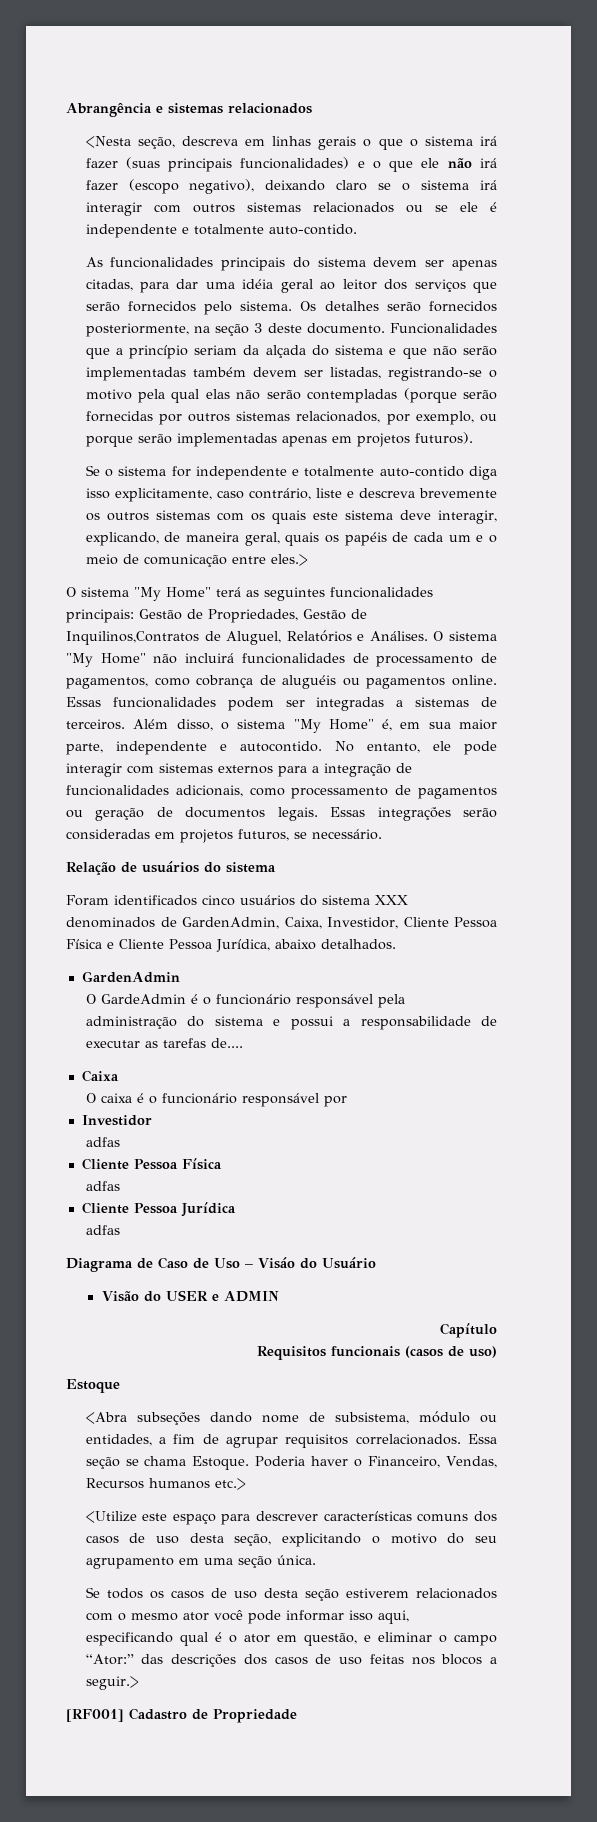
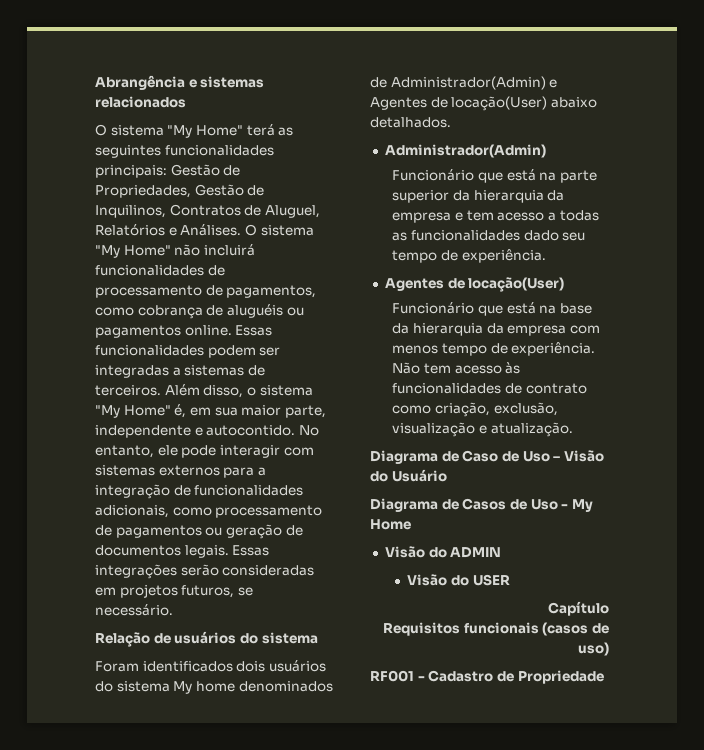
- <Nesta seção, descreva em linhas gerais o que o sistema irá fazer (suas principais funcionalidades) e o que ele não irá fazer (escopo negativo), deixando claro se o sistema irá interagir com outros sistemas relacionados ou se ele é independente e totalmente auto-contido.
- As funcionalidades principais do sistema devem ser apenas citadas, para dar uma idéia geral ao leitor dos serviços que serão fornecidos pelo sistema. Os detalhes serão fornecidos posteriormente, na seção 3 deste documento. Funcionalidades que a princípio seriam da alçada do sistema e que não serão implementadas também devem ser listadas, registrando-se o motivo pela qual elas não serão contempladas (porque serão fornecidas por outros sistemas relacionados, por exemplo, ou porque serão implementadas apenas em projetos futuros).
- Se o sistema for independente e totalmente auto-contido diga isso explicitamente, caso contrário, liste e descreva brevemente os outros sistemas com os quais este sistema deve interagir, explicando, de maneira geral, quais os papéis de cada um e o meio de comunicação entre eles.>
- O sistema "My Home" terá as seguintes funcionalidades principais: Gestão de Propriedades, Gestão de Inquilinos,Contratos de Aluguel, Relatórios e Análises.
+ O sistema "My Home" terá as seguintes funcionalidades principais: Gestão de Propriedades, Gestão de Inquilinos, Contratos de Aluguel, Relatórios e Análises.
- Foram identificados cinco usuários do sistema XXX denominados de GardenAdmin, Caixa, Investidor, Cliente Pessoa Física e Cliente Pessoa Jurídica, abaixo detalhados.
- GardenAdmin
- O GardeAdmin é o funcionário responsável pela administração do sistema e possui a responsabilidade de executar as tarefas de....
- Caixa
- O caixa é o funcionário responsável por
- Investidor
- adfas
- Cliente Pessoa Física
- adfas
- Cliente Pessoa Jurídica
- adfas
+ Foram identificados dois usuários do sistema My home denominados de Administrador(Admin) e Agentes de locação(User) abaixo detalhados.
+ Administrador(Admin)
+ Funcionário que está na parte superior da hierarquia da empresa e tem acesso a todas as funcionalidades dado seu tempo de experiência.
+ Agentes de locação(User)
+ Funcionário que está na base da hierarquia da empresa com menos tempo de experiência. Não tem acesso às funcionalidades de contrato como criação, exclusão, visualização e atualização.
- Diagrama de Caso de Uso – Visáo do Usuário
+ Diagrama de Caso de Uso – Visão do Usuário
+ Diagrama de Casos de Uso - My Home
+ Visão do ADMIN
- Visão do USER e ADMIN
+ Visão do USER
- Estoque
- <Abra subseções dando nome de subsistema, módulo ou entidades, a fim de agrupar requisitos correlacionados. Essa seção se chama Estoque. Poderia haver o Financeiro, Vendas, Recursos humanos etc.>
- <Utilize este espaço para descrever características comuns dos casos de uso desta seção, explicitando o motivo do seu agrupamento em uma seção única.
- Se todos os casos de uso desta seção estiverem relacionados com o mesmo ator você pode informar isso aqui, especificando qual é o ator em questão, e eliminar o campo “Ator:” das descrições dos casos de uso feitas nos blocos a seguir.>
- [RF001] Cadastro de Propriedade
+ RF001 - Cadastro de Propriedade

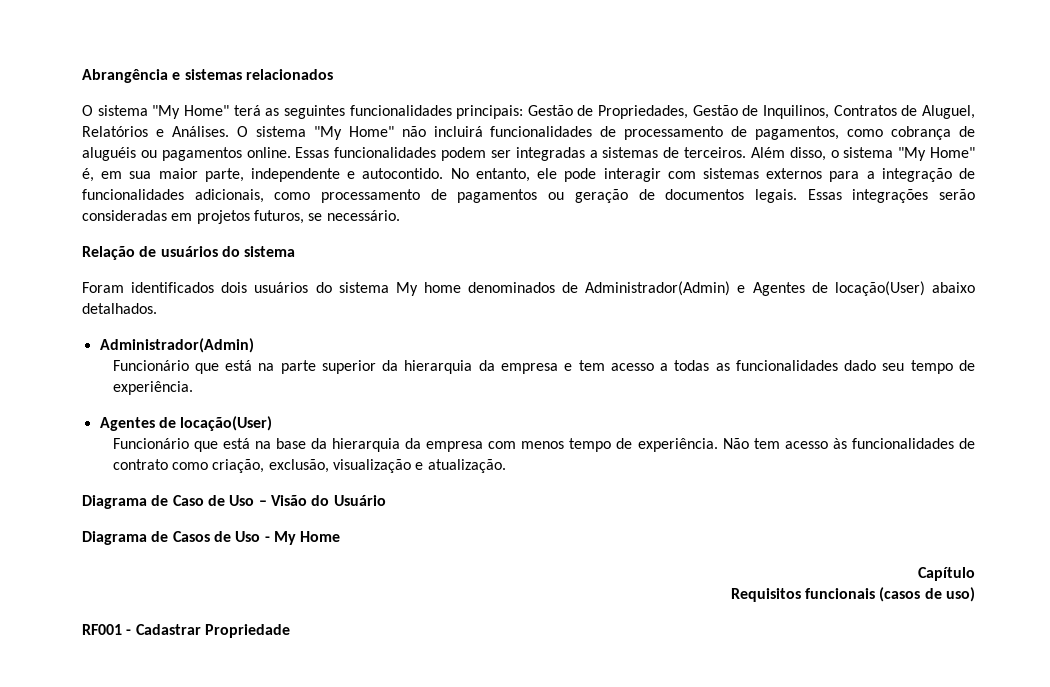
- Visão do ADMIN
- Visão do USER
- RF001 - Cadastro de Propriedade
+ RF001 - Cadastrar Propriedade

